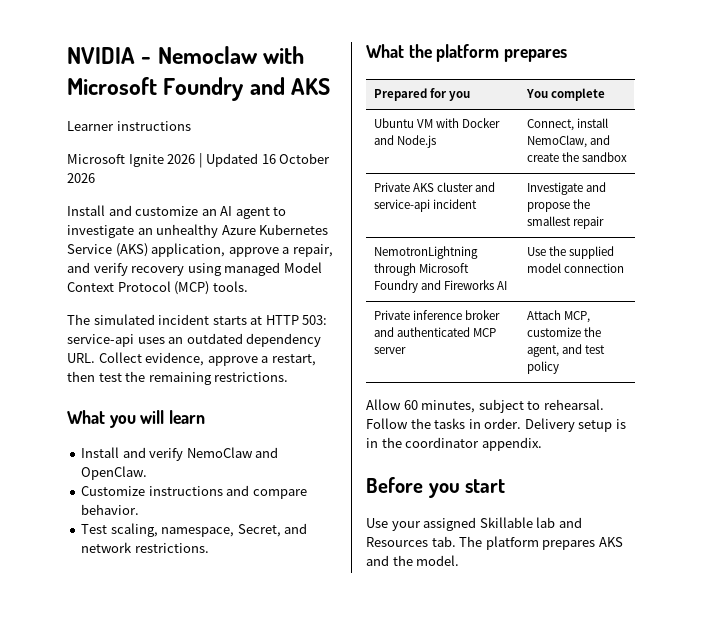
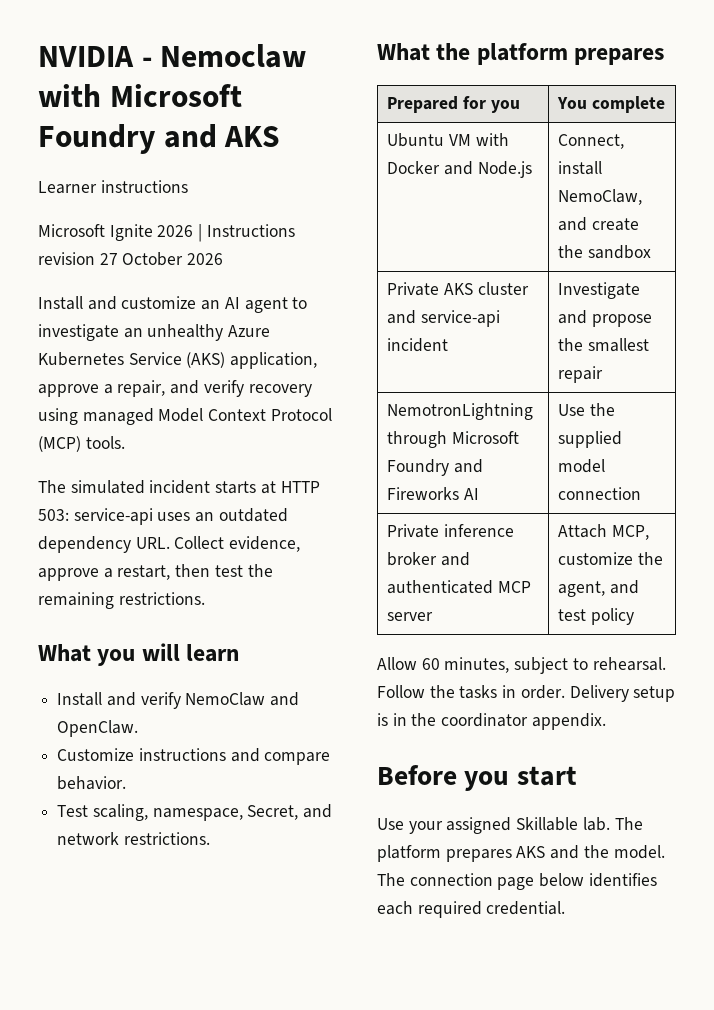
- Microsoft Ignite 2026 | Updated 16 October 2026
+ Microsoft Ignite 2026 | Instructions revision 27 October 2026
- Use your assigned Skillable lab and Resources tab. The platform prepares AKS and the model.
+ Use your assigned Skillable lab. The platform prepares AKS and the model.
+ The connection page below identifies each required credential.

